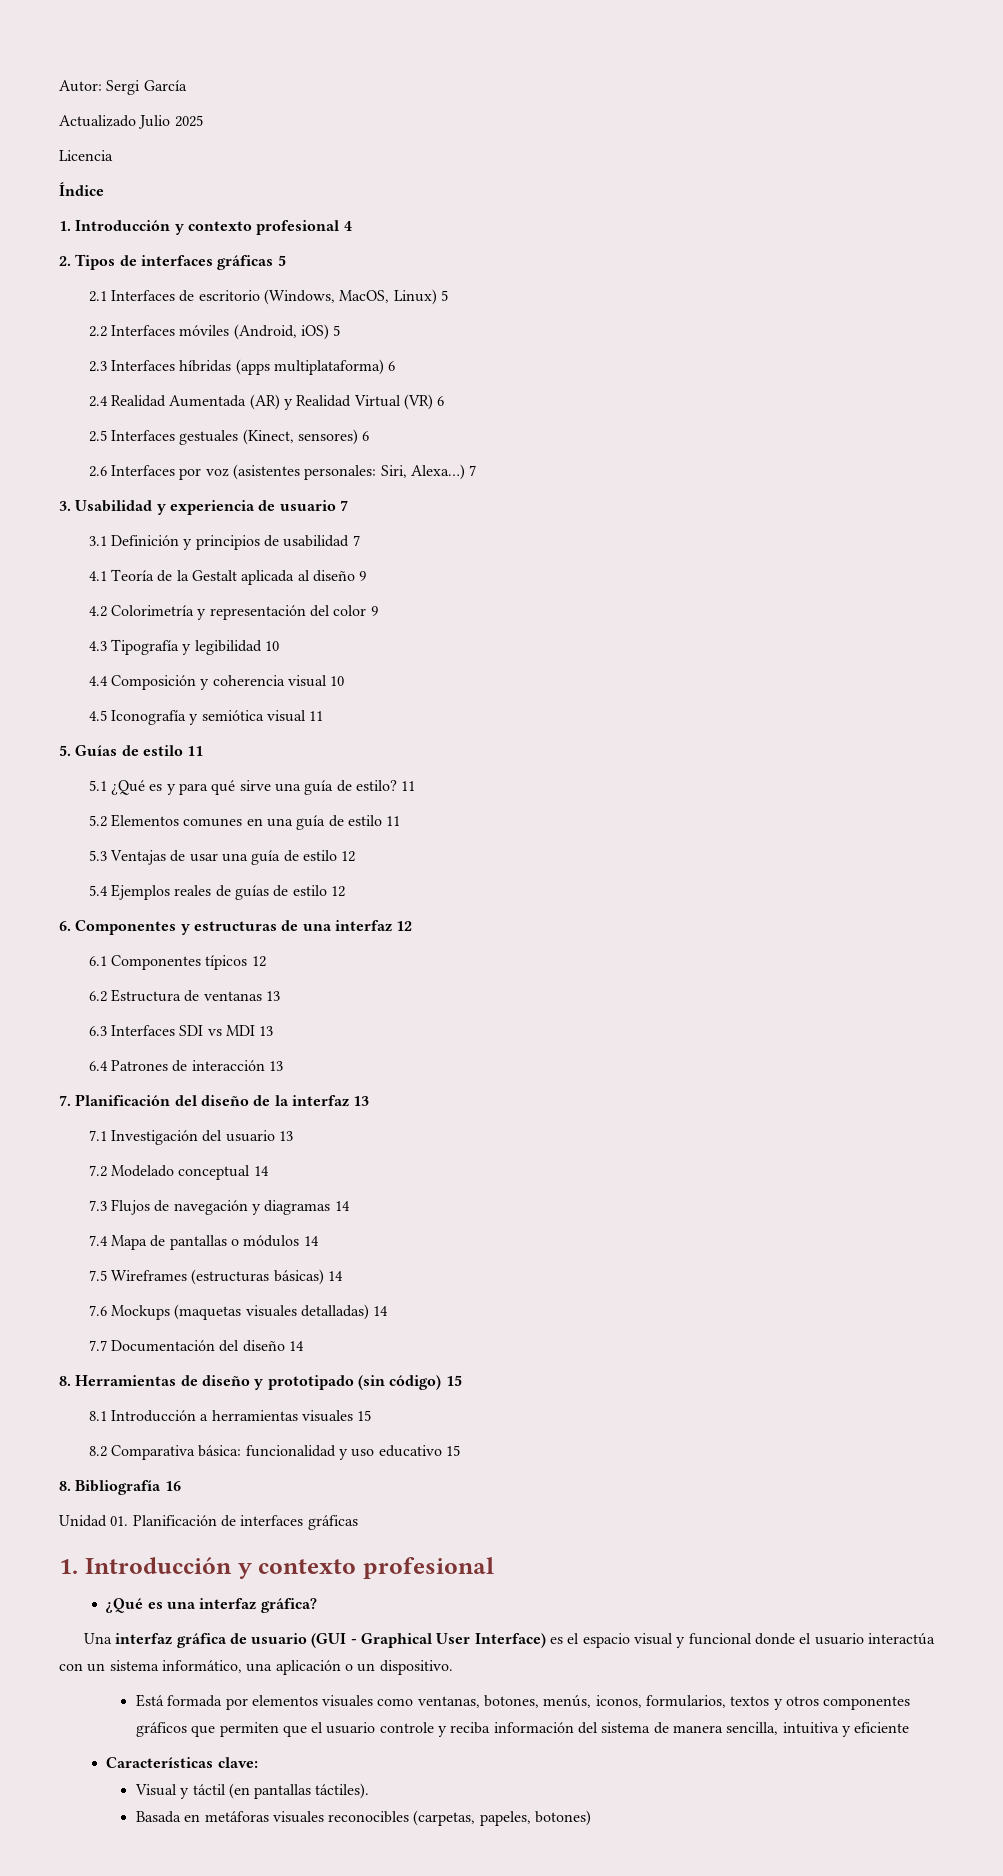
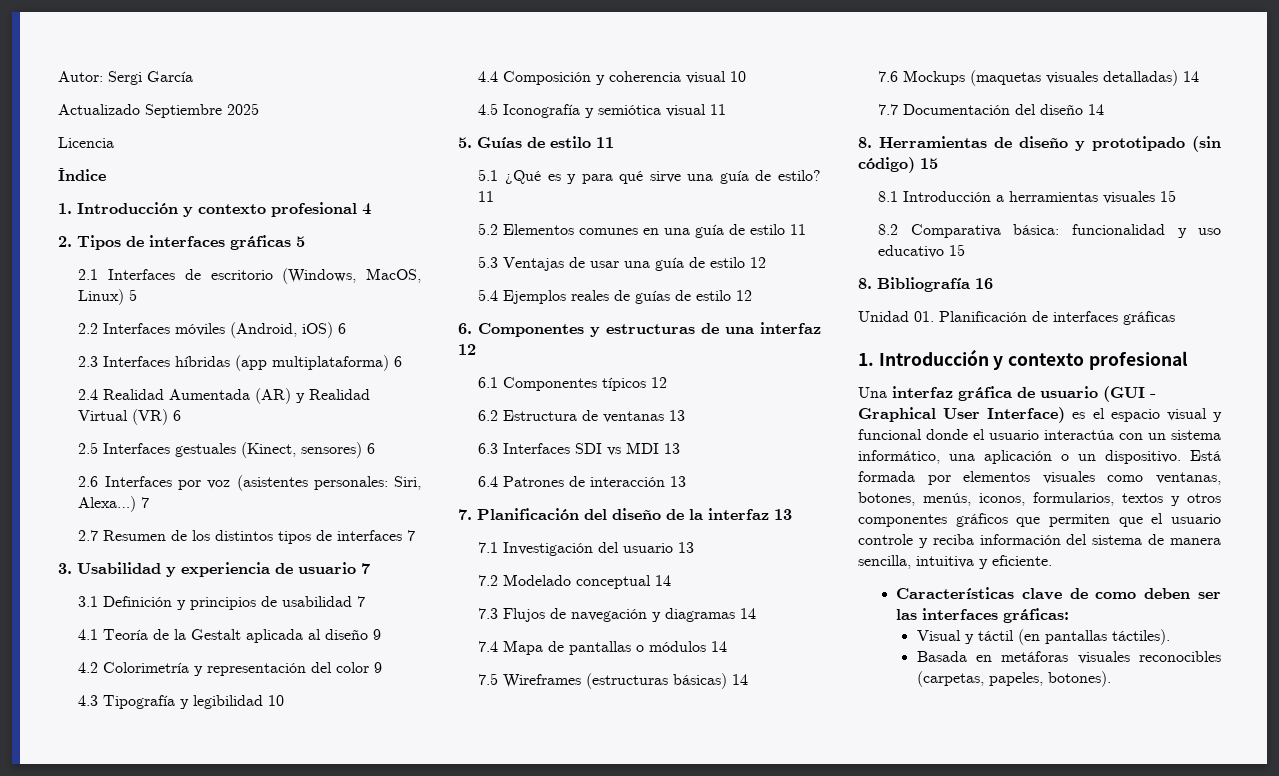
- Actualizado Julio 2025
+ Actualizado Septiembre 2025
- 2.2 Interfaces móviles (Android, iOS) 5
+ 2.2 Interfaces móviles (Android, iOS) 6
- 2.3 Interfaces híbridas (apps multiplataforma) 6
+ 2.3 Interfaces híbridas (app multiplataforma) 6
+ 2.7 Resumen de los distintos tipos de interfaces 7
- ¿Qué es una interfaz gráfica?
- Una interfaz gráfica de usuario (GUI - Graphical User Interface) es el espacio visual y funcional donde el usuario interactúa con un sistema informático, una aplicación o un dispositivo.
- Está formada por elementos visuales como ventanas, botones, menús, iconos, formularios, textos y otros componentes gráficos que permiten que el usuario controle y reciba información del sistema de manera sencilla, intuitiva y eficiente
+ Una interfaz gráfica de usuario (GUI - Graphical User Interface) es el espacio visual y funcional donde el usuario interactúa con un sistema informático, una aplicación o un dispositivo. Está formada por elementos visuales como ventanas, botones, menús, iconos, formularios, textos y otros componentes gráficos que permiten que el usuario controle y reciba información del sistema de manera sencilla, intuitiva y eficiente.
- Características clave:
+ Características clave de como deben ser las interfaces gráficas:
- Basada en metáforas visuales reconocibles (carpetas, papeles, botones)
+ Basada en metáforas visuales reconocibles (carpetas, papeles, botones).

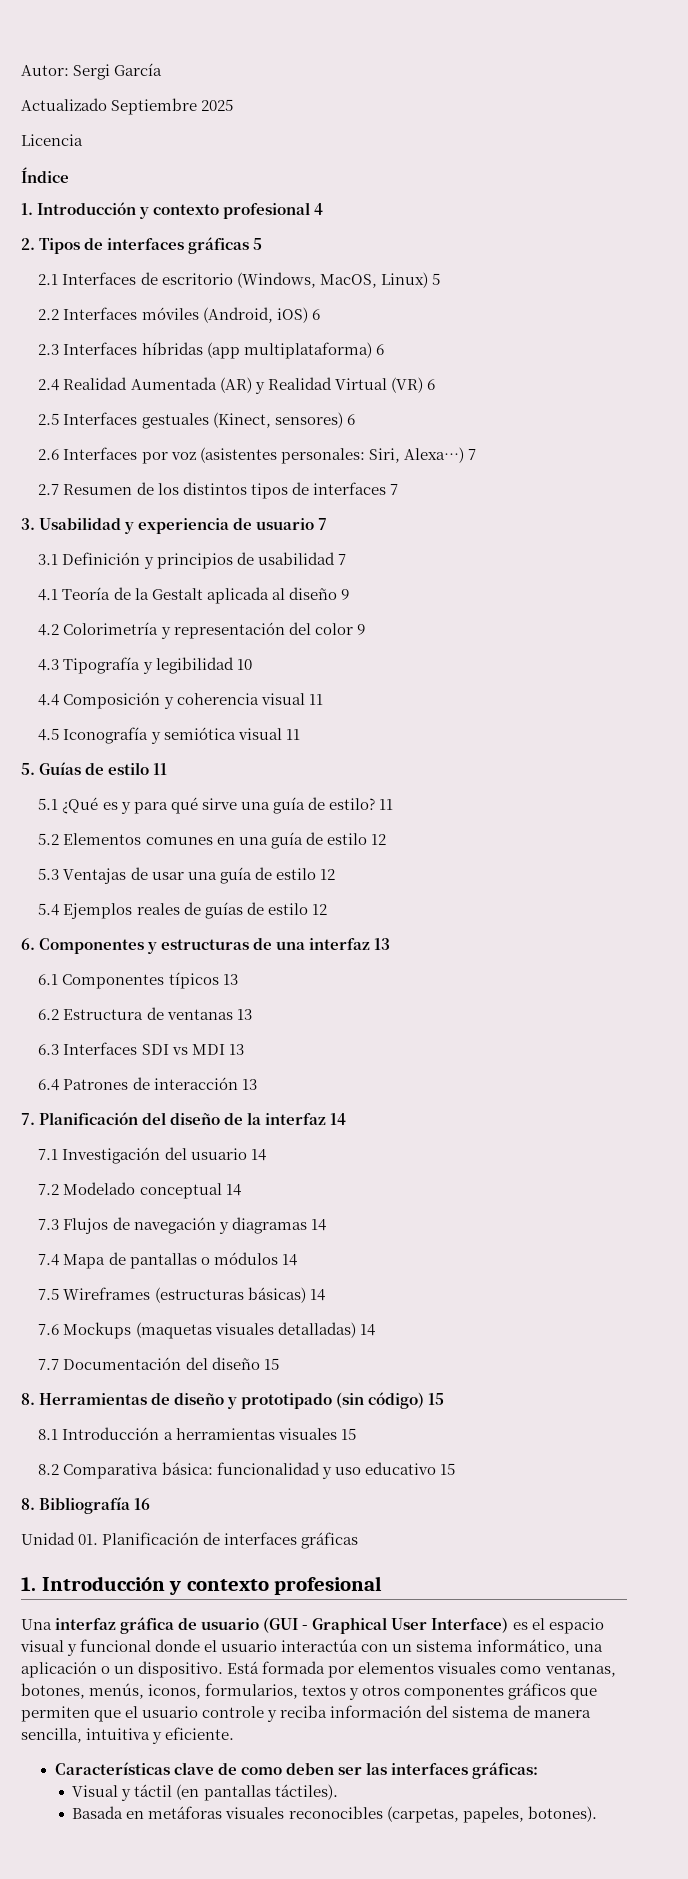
- 4.4 Composición y coherencia visual 10
+ 4.4 Composición y coherencia visual 11
- 5.2 Elementos comunes en una guía de estilo 11
+ 5.2 Elementos comunes en una guía de estilo 12
- 6. Componentes y estructuras de una interfaz 12
+ 6. Componentes y estructuras de una interfaz 13
- 6.1 Componentes típicos 12
+ 6.1 Componentes típicos 13
- 7. Planificación del diseño de la interfaz 13
+ 7. Planificación del diseño de la interfaz 14
- 7.1 Investigación del usuario 13
+ 7.1 Investigación del usuario 14
- 7.7 Documentación del diseño 14
+ 7.7 Documentación del diseño 15

